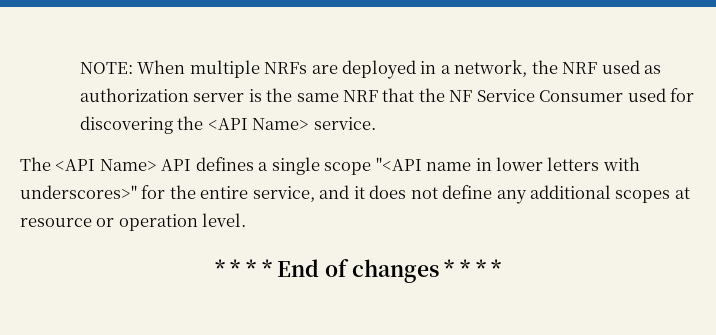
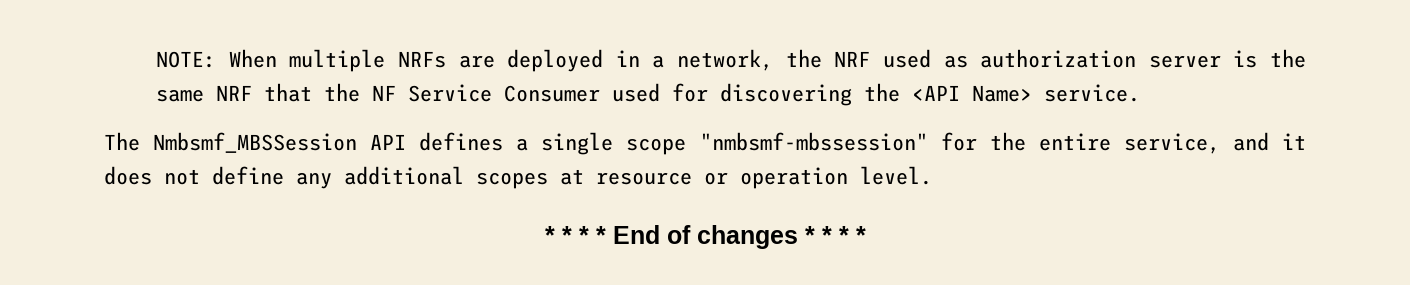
- The <API Name> API defines a single scope "<API name in lower letters with underscores>" for the entire service, and it does not define any additional scopes at resource or operation level.
+ The Nmbsmf_MBSSession API defines a single scope "nmbsmf-mbssession" for the entire service, and it does not define any additional scopes at resource or operation level.

